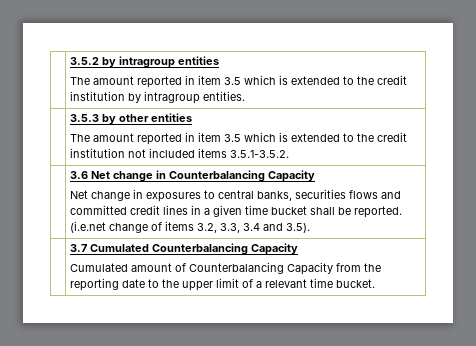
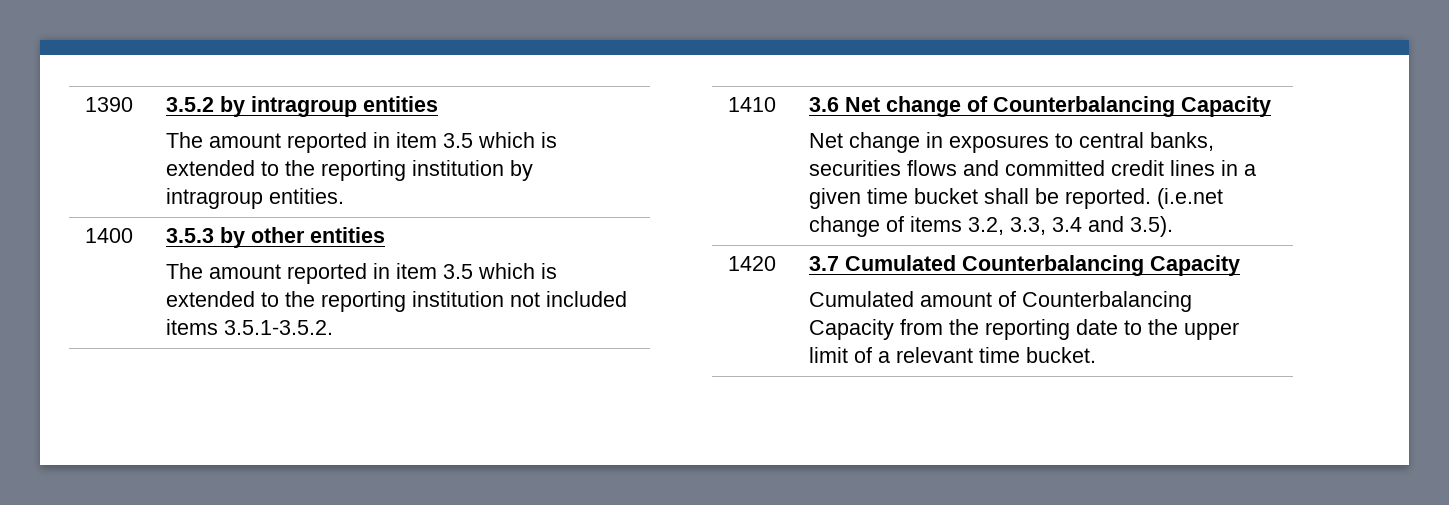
- | 3.5.2 by intragroup entities
- The amount reported in item 3.5 which is extended to the credit institution by intragroup entities.
+ 1390 | 3.5.2 by intragroup entities
+ The amount reported in item 3.5 which is extended to the reporting institution by intragroup entities.
- | 3.5.3 by other entities
- The amount reported in item 3.5 which is extended to the credit institution not included items 3.5.1-3.5.2.
+ 1400 | 3.5.3 by other entities
+ The amount reported in item 3.5 which is extended to the reporting institution not included items 3.5.1-3.5.2.
- | 3.6 Net change in Counterbalancing Capacity
+ 1410 | 3.6 Net change of Counterbalancing Capacity
- | 3.7 Cumulated Counterbalancing Capacity
+ 1420 | 3.7 Cumulated Counterbalancing Capacity

